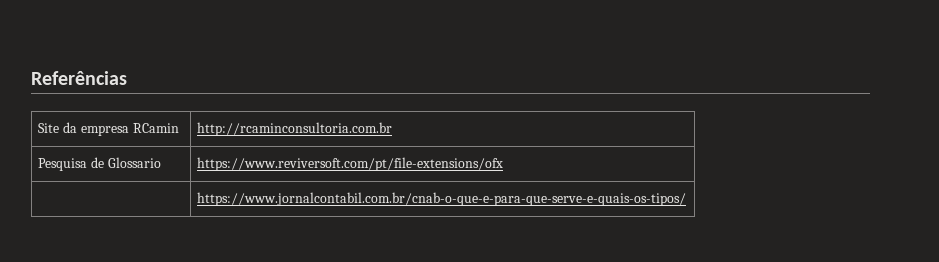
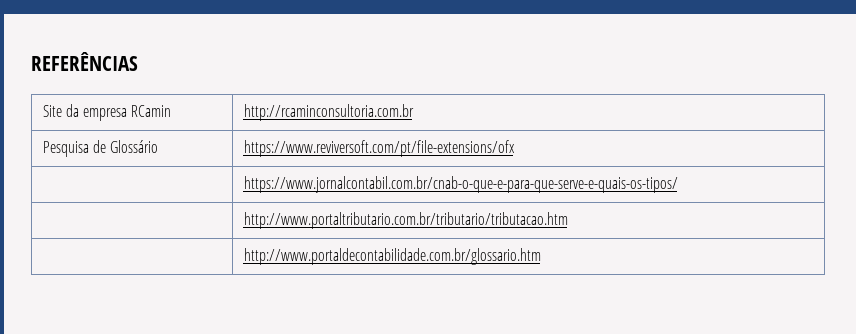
- Referências
+ REFERÊNCIAS
- Pesquisa de Glossario | https://www.reviversoft.com/pt/file-extensions/ofx
+ Pesquisa de Glossário | https://www.reviversoft.com/pt/file-extensions/ofx
+ | http://www.portaltributario.com.br/tributario/tributacao.htm
+ | http://www.portaldecontabilidade.com.br/glossario.htm

